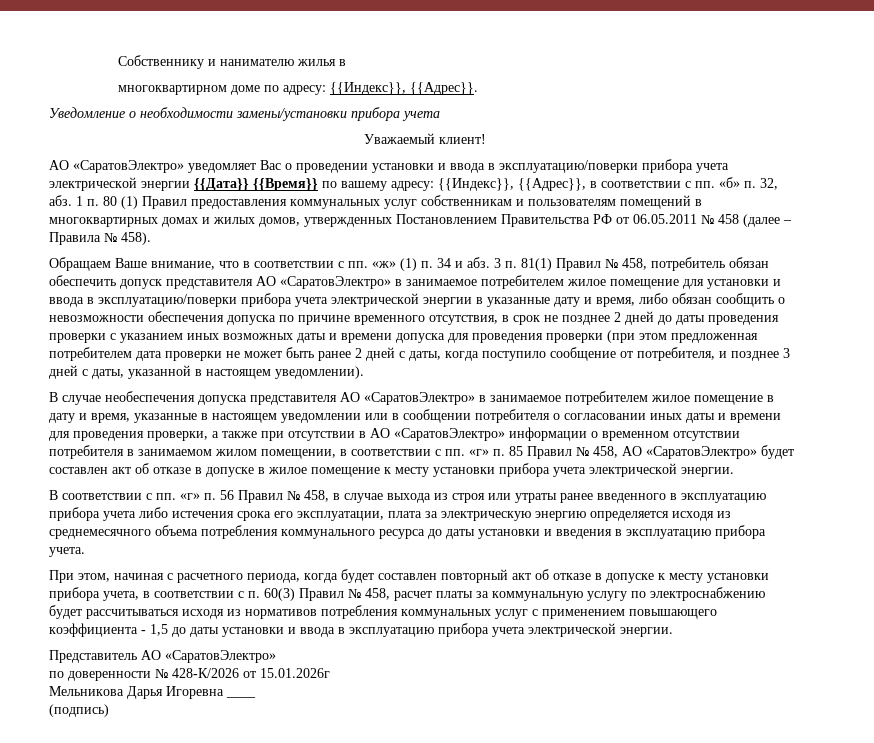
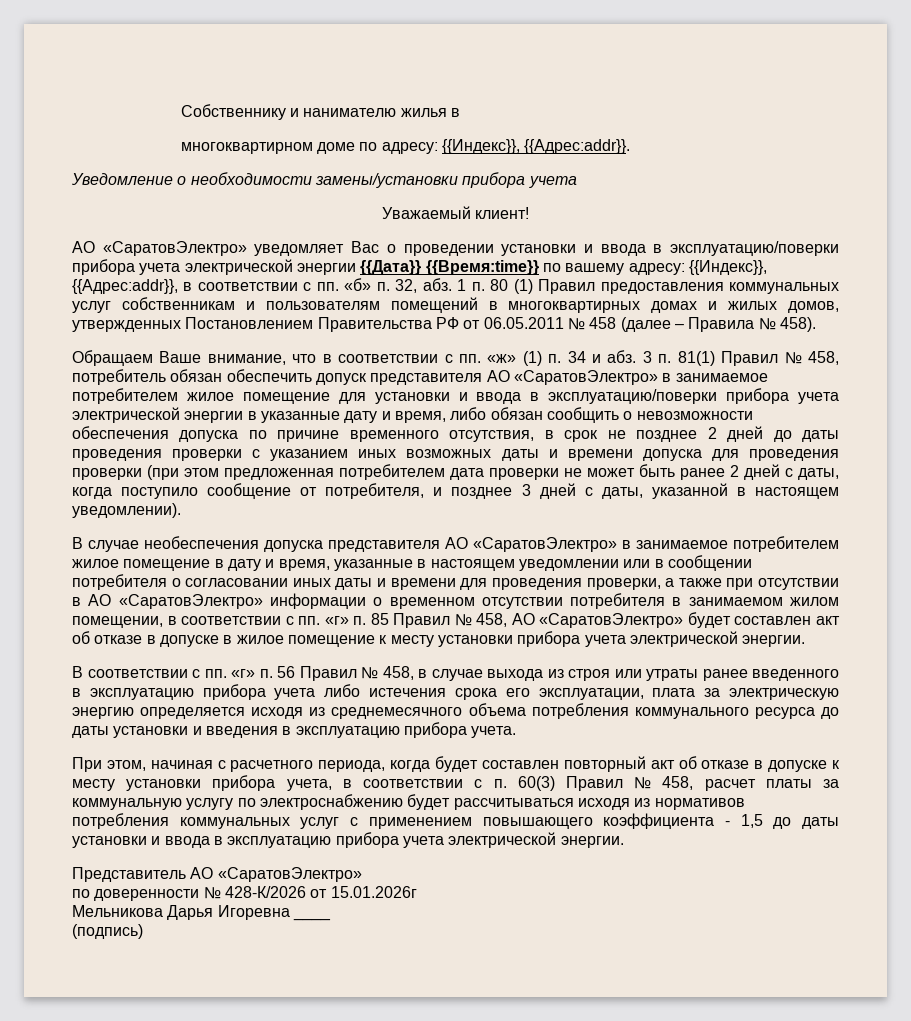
- многоквартирном доме по адресу: {{Индекс}}, {{Адрес}}.
+ многоквартирном доме по адресу: {{Индекс}}, {{Адрес:addr}}.
- АО «СаратовЭлектро» уведомляет Вас о проведении установки и ввода в эксплуатацию/поверки прибора учета электрической энергии {{Дата}} {{Время}} по вашему адресу: {{Индекс}}, {{Адрес}}, в соответствии с пп. «б» п. 32, абз.
+ АО «СаратовЭлектро» уведомляет Вас о проведении установки и ввода в эксплуатацию/поверки прибора учета электрической энергии {{Дата}} {{Время:time}} по вашему адресу: {{Индекс}}, {{Адрес:addr}}, в соответствии с пп. «б» п. 32, абз.

